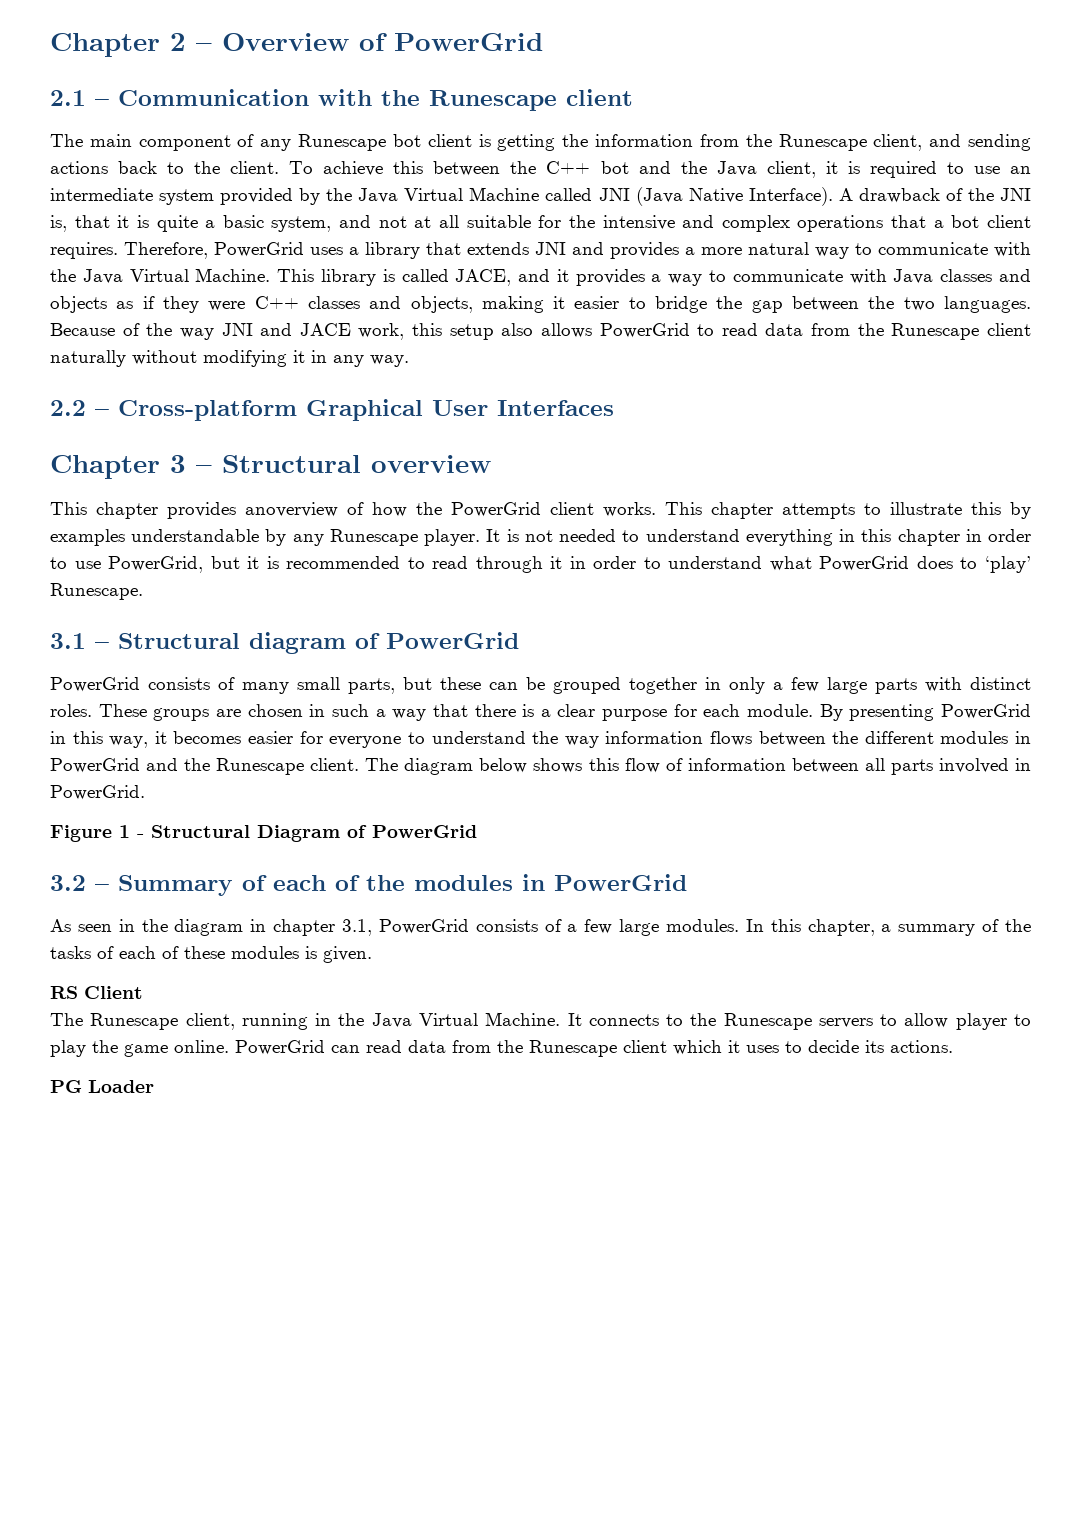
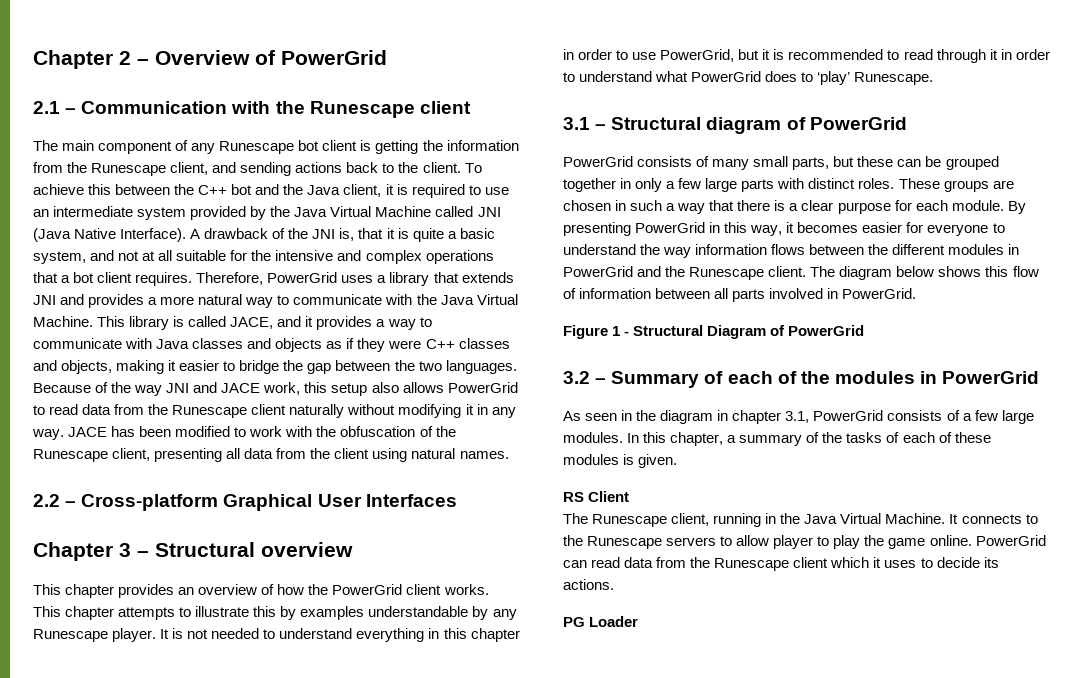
+ JACE has been modified to work with the obfuscation of the Runescape client, presenting all data from the client using natural names.
- This chapter provides anoverview of how the PowerGrid client works.
+ This chapter provides an overview of how the PowerGrid client works.

